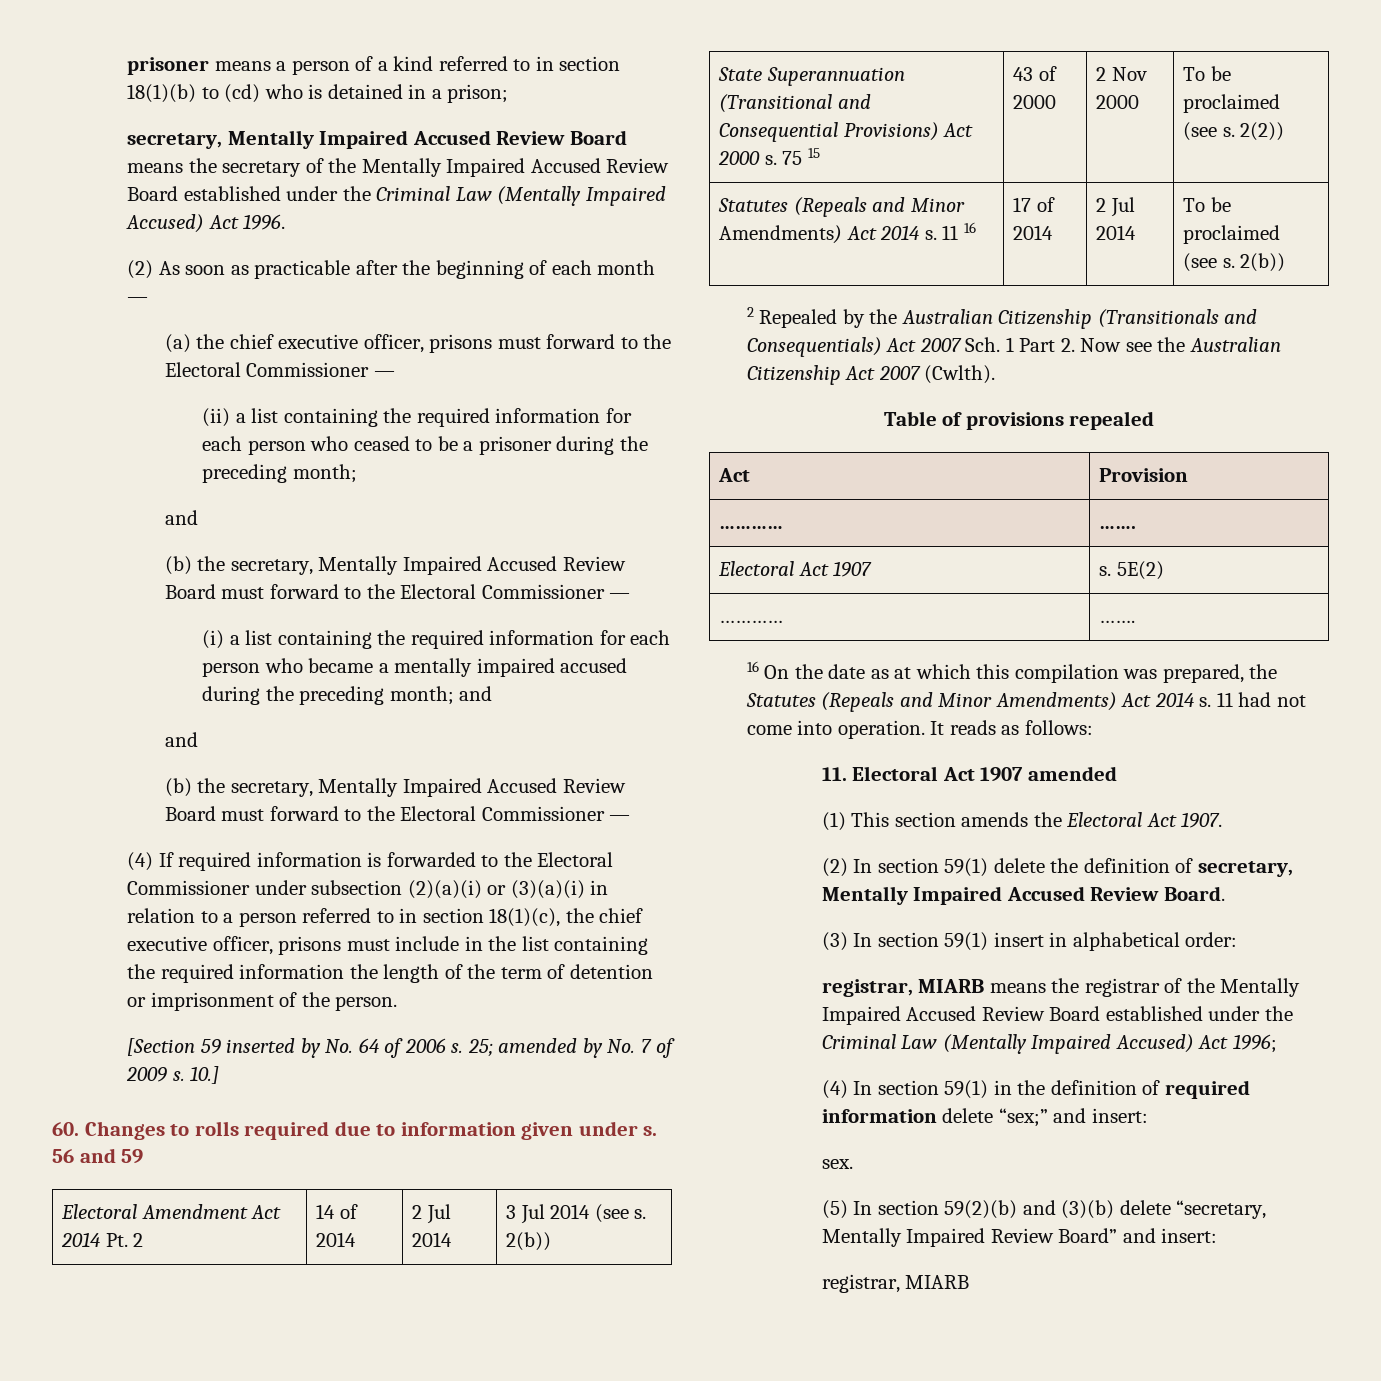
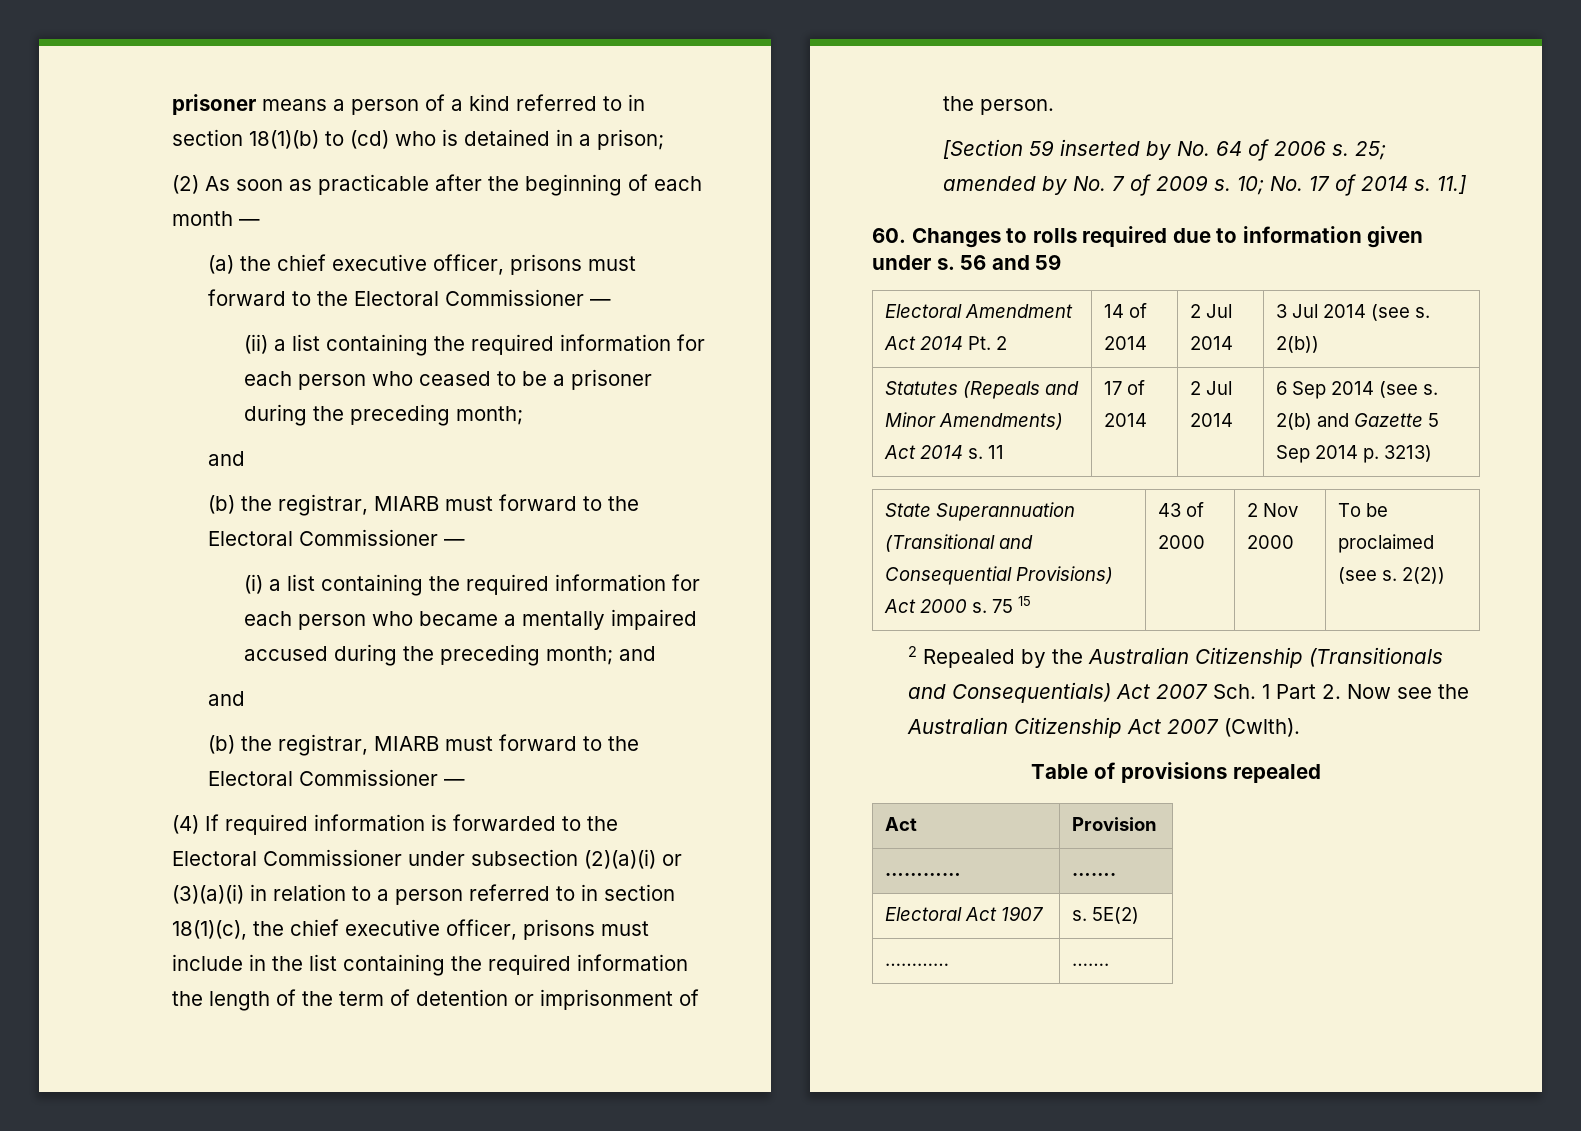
- secretary, Mentally Impaired Accused Review Board means the secretary of the Mentally Impaired Accused Review Board established under the Criminal Law (Mentally Impaired Accused) Act 1996.
  (ii) a list containing the required information for each person who ceased to be a prisoner during the preceding month;
  and
- (b) the secretary, Mentally Impaired Accused Review Board must forward to the Electoral Commissioner —
+ (b) the registrar, MIARB must forward to the Electoral Commissioner —
  (i) a list containing the required information for each person who became a mentally impaired accused during the preceding month; and
  and
- (b) the secretary, Mentally Impaired Accused Review Board must forward to the Electoral Commissioner —
+ (b) the registrar, MIARB must forward to the Electoral Commissioner —
- 10.]
+ 10; No. 17 of 2014 s. 11.]
+ Statutes (Repeals and Minor Amendments) Act 2014 s. 11 | 17 of 2014 | 2 Jul 2014 | 6 Sep 2014 (see s. 2(b) and Gazette 5 Sep 2014 p. 3213)
- Statutes (Repeals and Minor Amendments) Act 2014 s. 11 16 | 17 of 2014 | 2 Jul 2014 | To be proclaimed (see s. 2(b))
- 16 On the date as at which this compilation was prepared, the Statutes (Repeals and Minor Amendments) Act 2014 s. 11 had not come into operation. It reads as follows:
- 11. Electoral Act 1907 amended
- (1) This section amends the Electoral Act 1907.
- (2) In section 59(1) delete the definition of secretary, Mentally Impaired Accused Review Board.
- (3) In section 59(1) insert in alphabetical order:
- registrar, MIARB means the registrar of the Mentally Impaired Accused Review Board established under the Criminal Law (Mentally Impaired Accused) Act 1996;
- (4) In section 59(1) in the definition of required information delete “sex;” and insert:
- sex.
- (5) In section 59(2)(b) and (3)(b) delete “secretary, Mentally Impaired Review Board” and insert:
- registrar, MIARB

